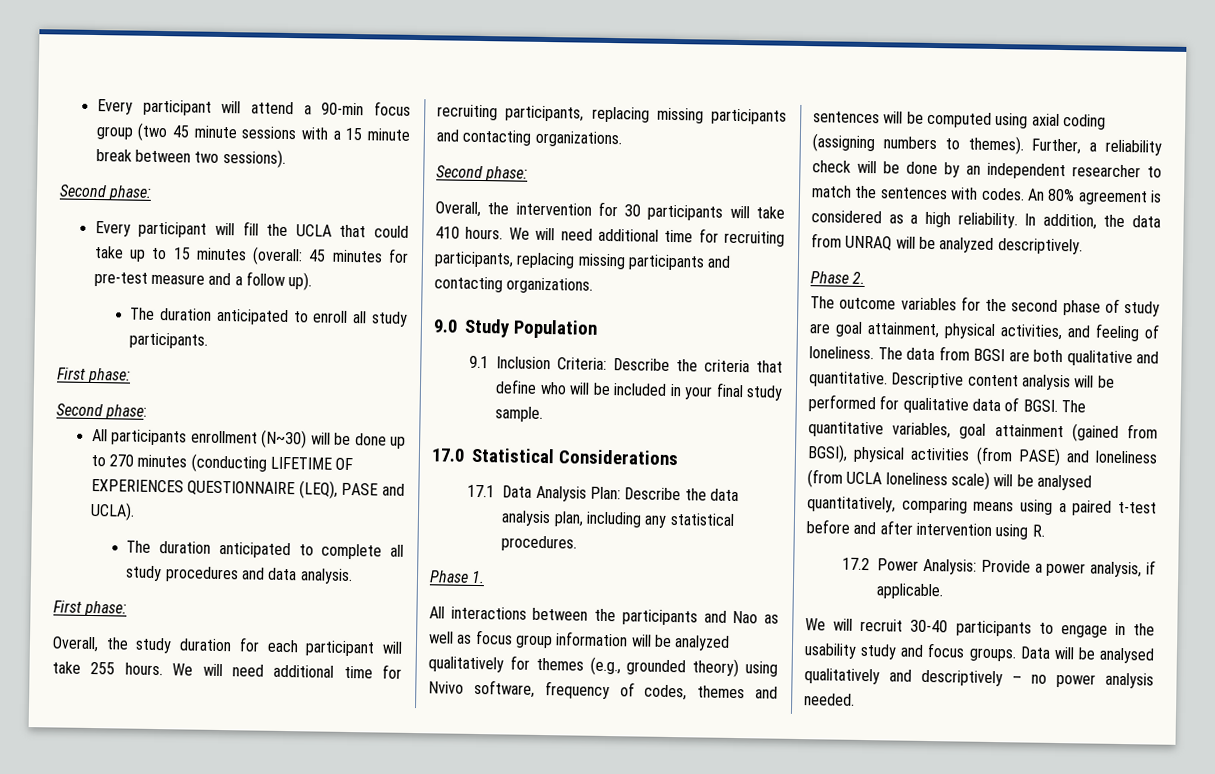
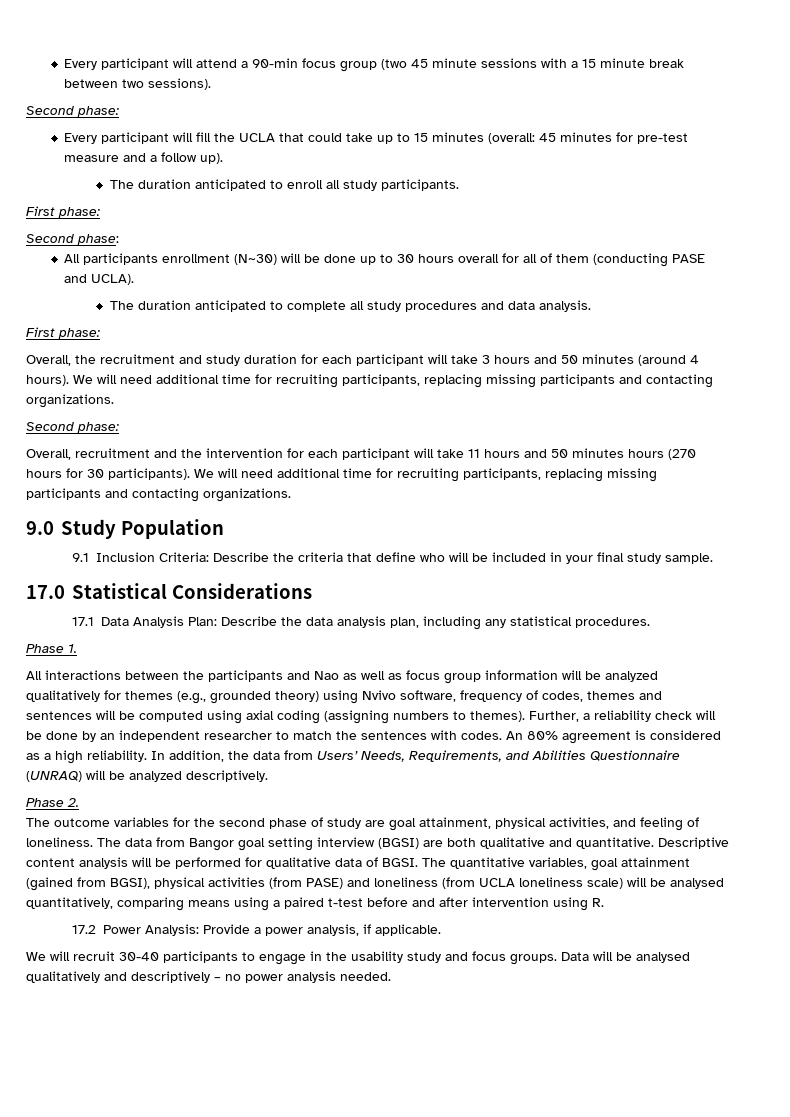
- All participants enrollment (N~30) will be done up to 270 minutes (conducting LIFETIME OF EXPERIENCES QUESTIONNAIRE (LEQ), PASE and UCLA).
+ All participants enrollment (N~30) will be done up to 30 hours overall for all of them (conducting PASE and UCLA).
- Overall, the study duration for each participant will take 255 hours.
+ Overall, the recruitment and study duration for each participant will take 3 hours and 50 minutes (around 4 hours).
- Overall, the intervention for 30 participants will take 410 hours.
+ Overall, recruitment and the intervention for each participant will take 11 hours and 50 minutes hours (270 hours for 30 participants).
- In addition, the data from UNRAQ will be analyzed descriptively.
+ In addition, the data from Users’ Needs, Requirements, and Abilities Questionnaire (UNRAQ) will be analyzed descriptively.
- The data from BGSI are both qualitative and quantitative.
+ The data from Bangor goal setting interview (BGSI) are both qualitative and quantitative.

